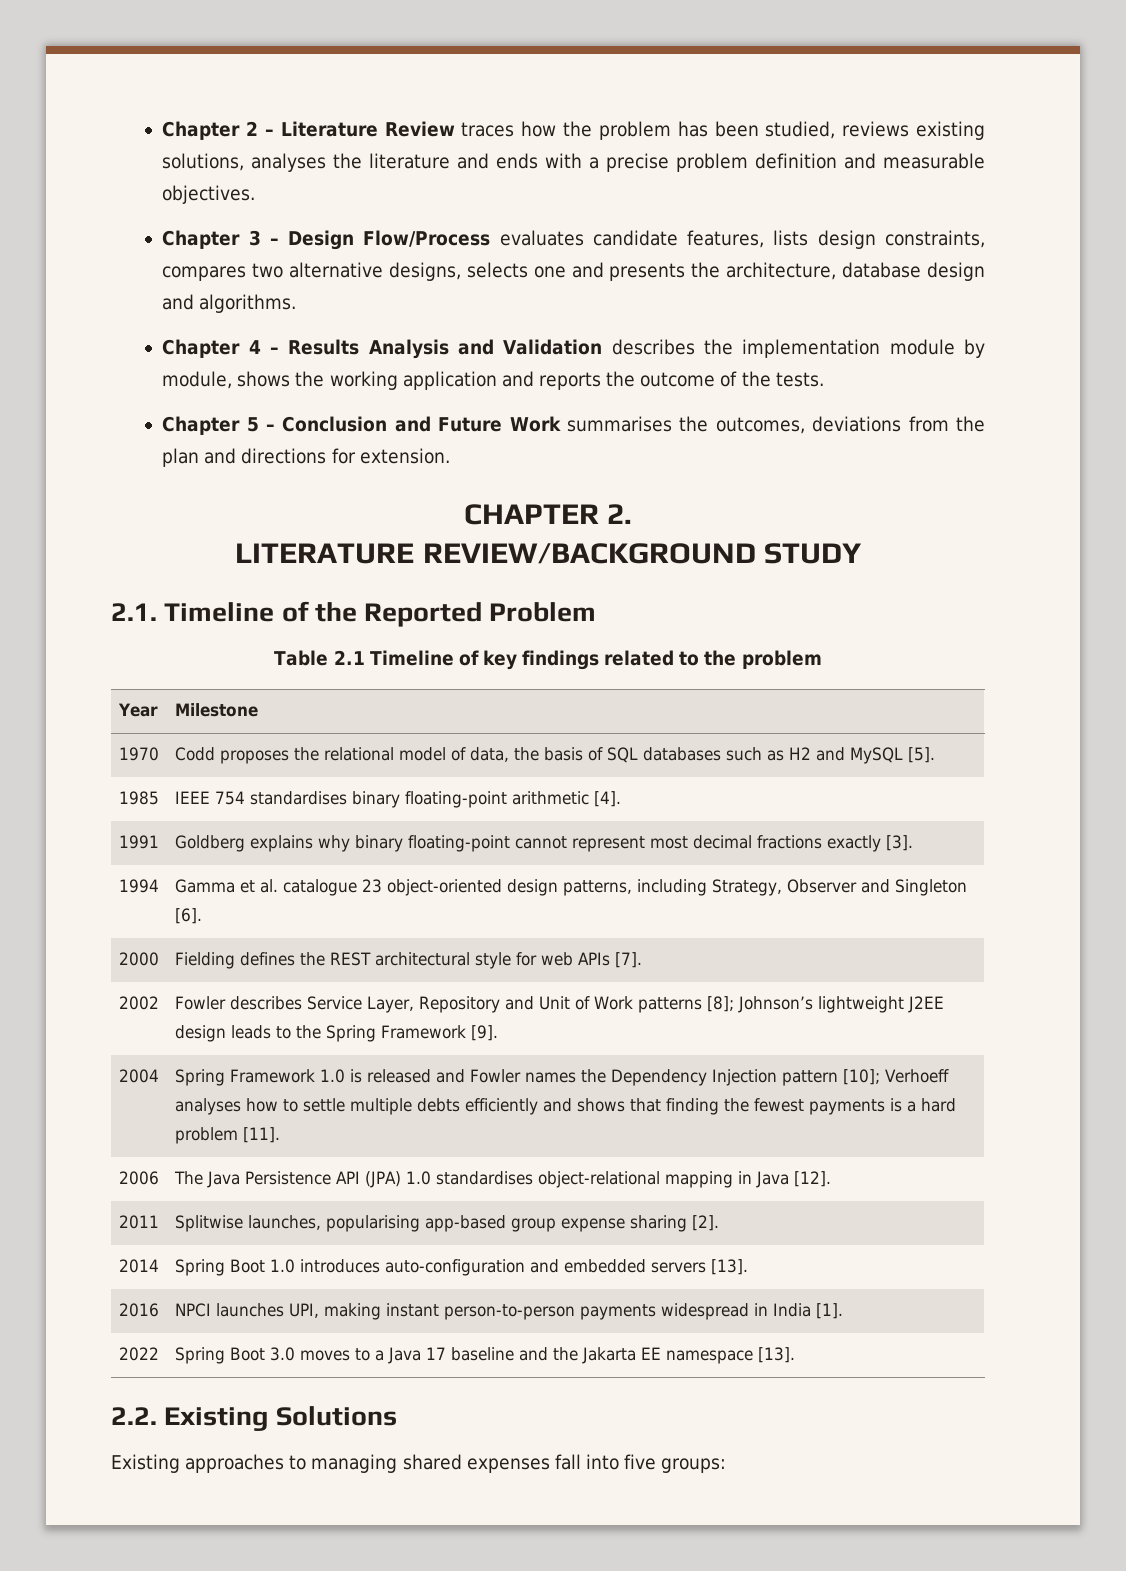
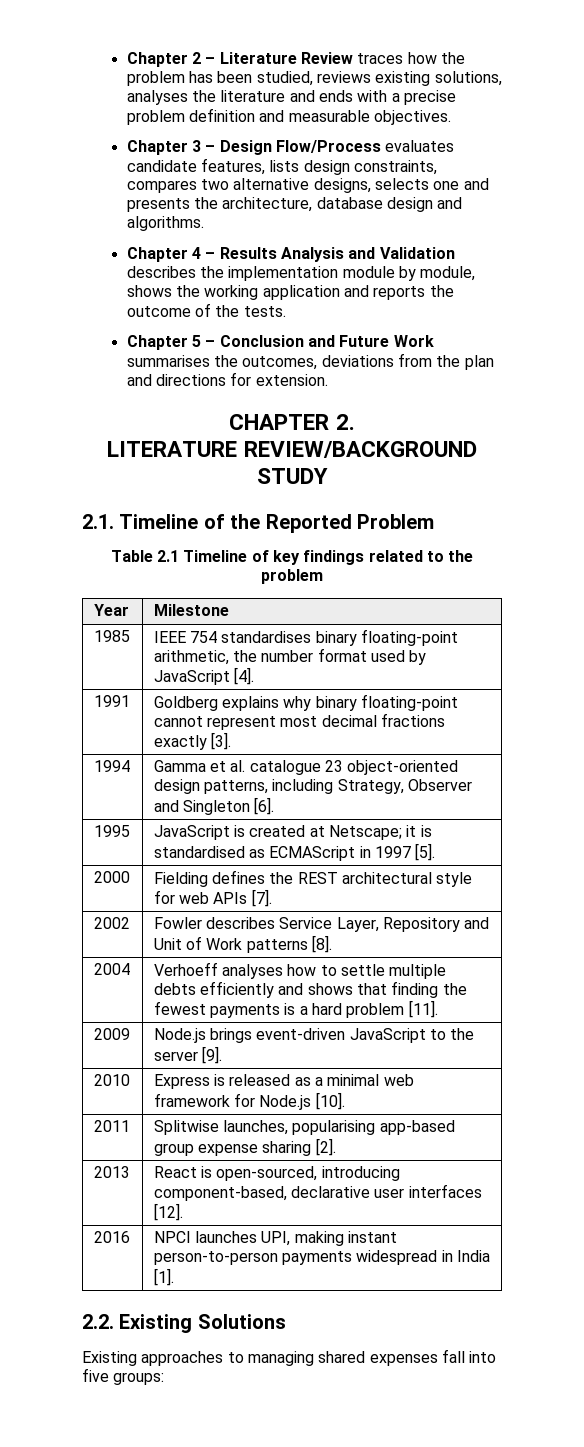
- 1970 | Codd proposes the relational model of data, the basis of SQL databases such as H2 and MySQL [5].
- 1985 | IEEE 754 standardises binary floating-point arithmetic [4].
+ 1985 | IEEE 754 standardises binary floating-point arithmetic, the number format used by JavaScript [4].
+ 1995 | JavaScript is created at Netscape; it is standardised as ECMAScript in 1997 [5].
- 2002 | Fowler describes Service Layer, Repository and Unit of Work patterns [8]; Johnson’s lightweight J2EE design leads to the Spring Framework [9].
- 2004 | Spring Framework 1.0 is released and Fowler names the Dependency Injection pattern [10]; Verhoeff analyses how to settle multiple debts efficiently and shows that finding the fewest payments is a hard problem [11].
+ 2002 | Fowler describes Service Layer, Repository and Unit of Work patterns [8].
+ 2004 | Verhoeff analyses how to settle multiple debts efficiently and shows that finding the fewest payments is a hard problem [11].
- 2006 | The Java Persistence API (JPA) 1.0 standardises object-relational mapping in Java [12].
+ 2009 | Node.js brings event-driven JavaScript to the server [9].
+ 2010 | Express is released as a minimal web framework for Node.js [10].
- 2014 | Spring Boot 1.0 introduces auto-configuration and embedded servers [13].
+ 2013 | React is open-sourced, introducing component-based, declarative user interfaces [12].
- 2022 | Spring Boot 3.0 moves to a Java 17 baseline and the Jakarta EE namespace [13].

